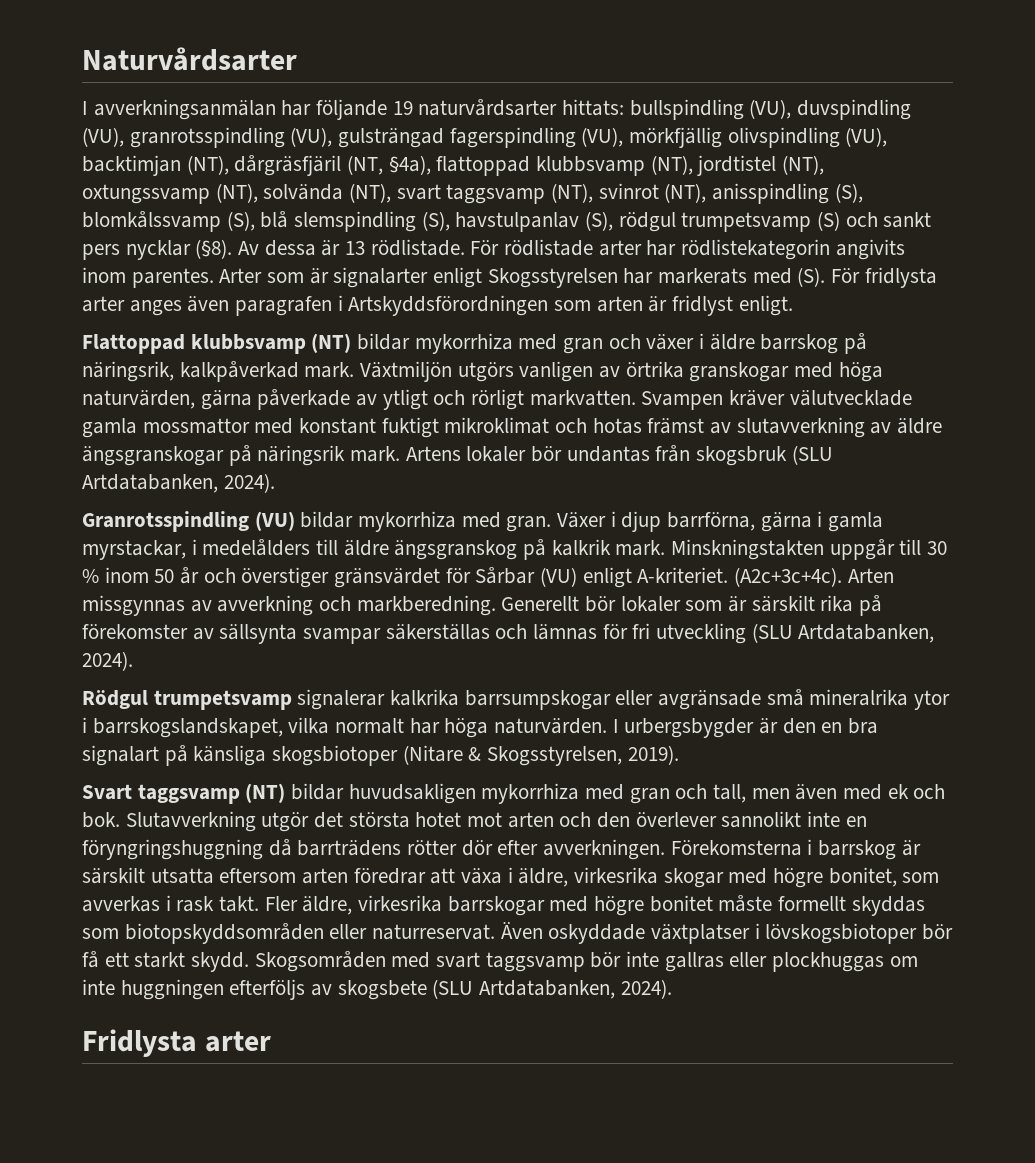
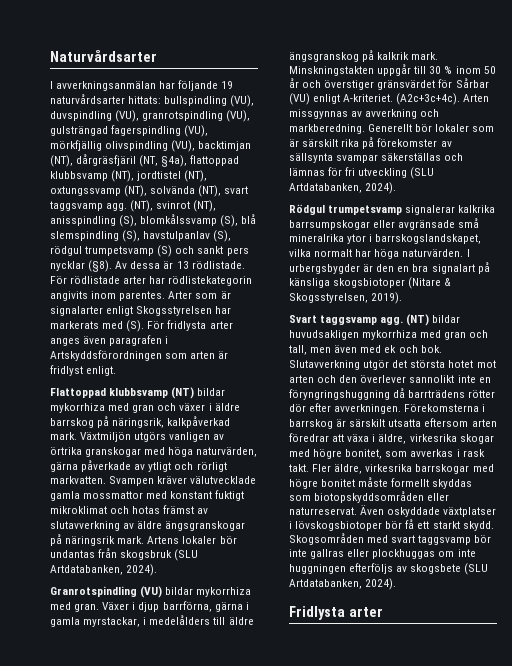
- I avverkningsanmälan har följande 19 naturvårdsarter hittats: bullspindling (VU), duvspindling (VU), granrotsspindling (VU), gulsträngad fagerspindling (VU), mörkfjällig olivspindling (VU), backtimjan (NT), dårgräsfjäril (NT, §4a), flattoppad klubbsvamp (NT), jordtistel (NT), oxtungssvamp (NT), solvända (NT), svart taggsvamp (NT), svinrot (NT), anisspindling (S), blomkålssvamp (S), blå slemspindling (S), havstulpanlav (S), rödgul trumpetsvamp (S) och sankt pers nycklar (§8).
+ I avverkningsanmälan har följande 19 naturvårdsarter hittats: bullspindling (VU), duvspindling (VU), granrotspindling (VU), gulsträngad fagerspindling (VU), mörkfjällig olivspindling (VU), backtimjan (NT), dårgräsfjäril (NT, §4a), flattoppad klubbsvamp (NT), jordtistel (NT), oxtungssvamp (NT), solvända (NT), svart taggsvamp agg. (NT), svinrot (NT), anisspindling (S), blomkålssvamp (S), blå slemspindling (S), havstulpanlav (S), rödgul trumpetsvamp (S) och sankt pers nycklar (§8).
- Granrotsspindling (VU) bildar mykorrhiza med gran.
+ Granrotspindling (VU) bildar mykorrhiza med gran.
- Svart taggsvamp (NT) bildar huvudsakligen mykorrhiza med gran och tall, men även med ek och bok.
+ Svart taggsvamp agg. (NT) bildar huvudsakligen mykorrhiza med gran och tall, men även med ek och bok.

